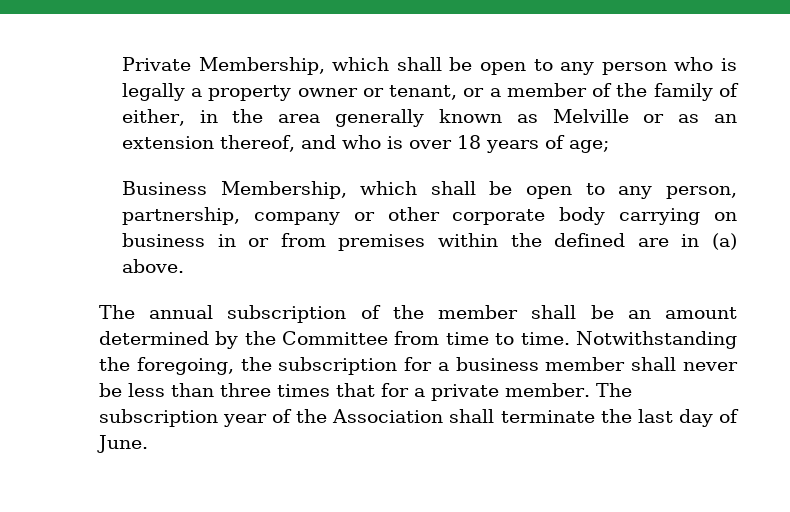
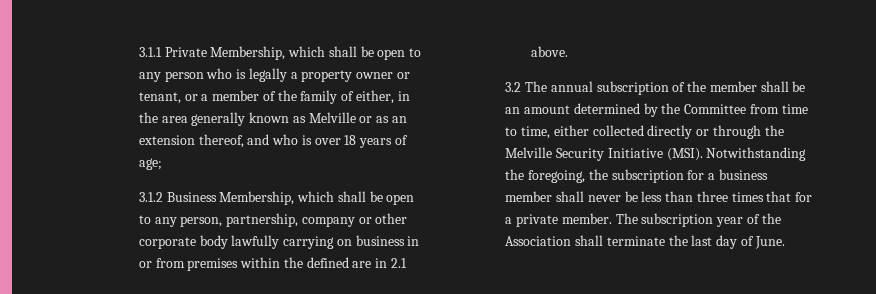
- Private Membership, which shall be open to any person who is legally a property owner or tenant, or a member of the family of either, in the area generally known as Melville or as an extension thereof, and who is over 18 years of age;
+ 3.1.1 Private Membership, which shall be open to any person who is legally a property owner or tenant, or a member of the family of either, in the area generally known as Melville or as an extension thereof, and who is over 18 years of age;
- Business Membership, which shall be open to any person, partnership, company or other corporate body carrying on business in or from premises within the defined are in (a) above.
+ 3.1.2 Business Membership, which shall be open to any person, partnership, company or other corporate body lawfully carrying on business in or from premises within the defined are in 2.1 above.
- The annual subscription of the member shall be an amount determined by the Committee from time to time.
+ 3.2 The annual subscription of the member shall be an amount determined by the Committee from time to time, either collected directly or through the Melville Security Initiative (MSI).

